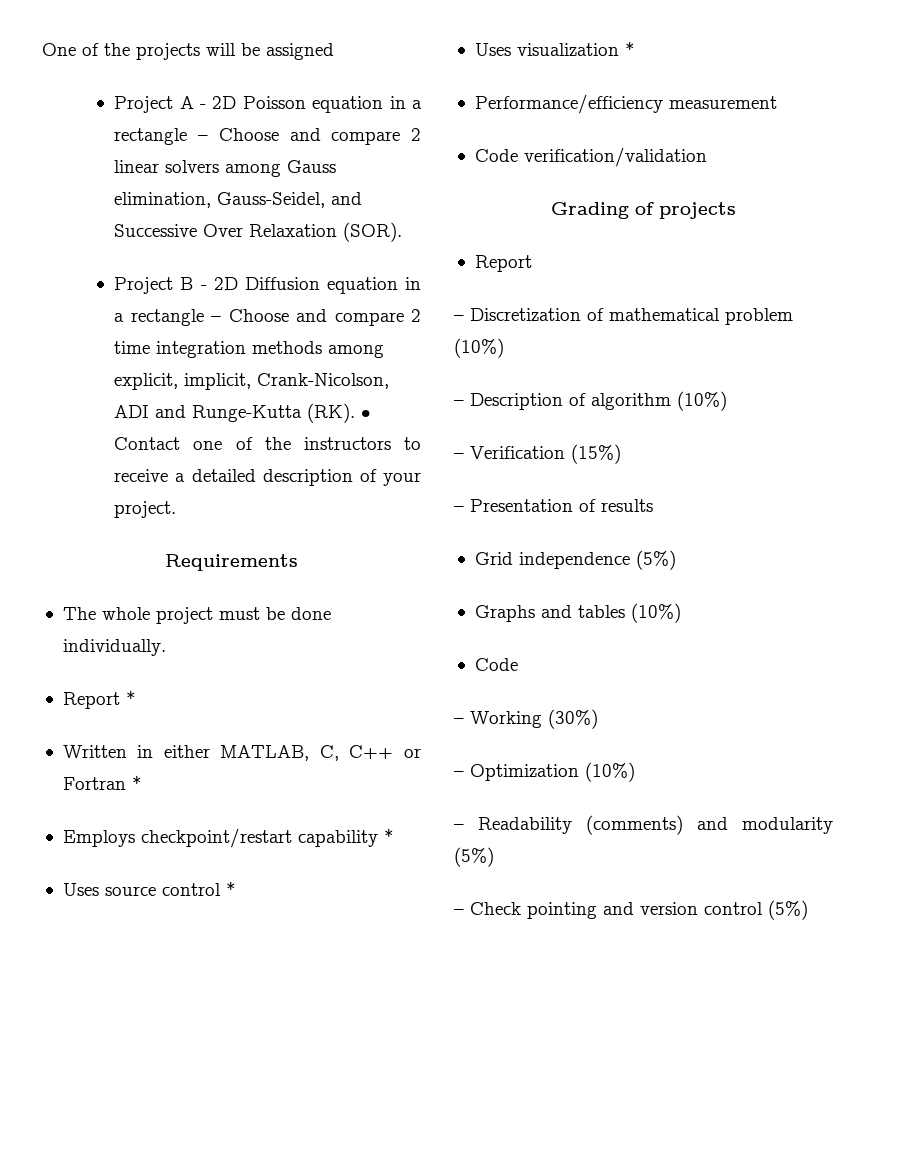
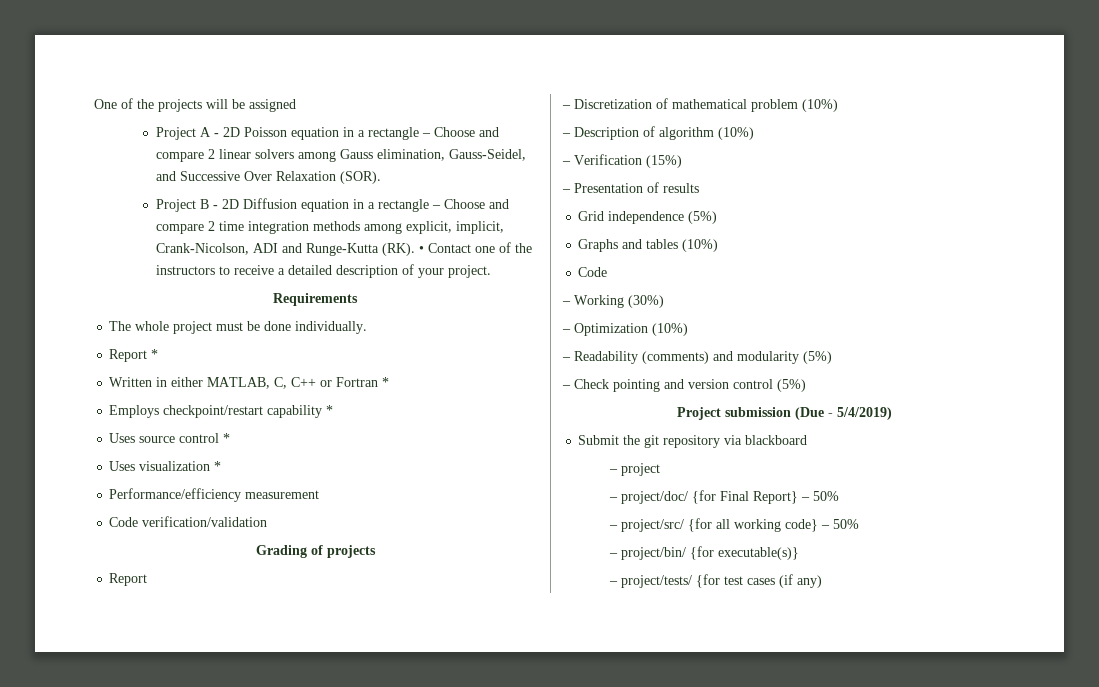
+ Project submission (Due - 5/4/2019)
+ Submit the git repository via blackboard
+ – project
+ – project/doc/ {for Final Report} – 50%
+ – project/src/ {for all working code} – 50%
+ – project/bin/ {for executable(s)}
+ – project/tests/ {for test cases (if any)

